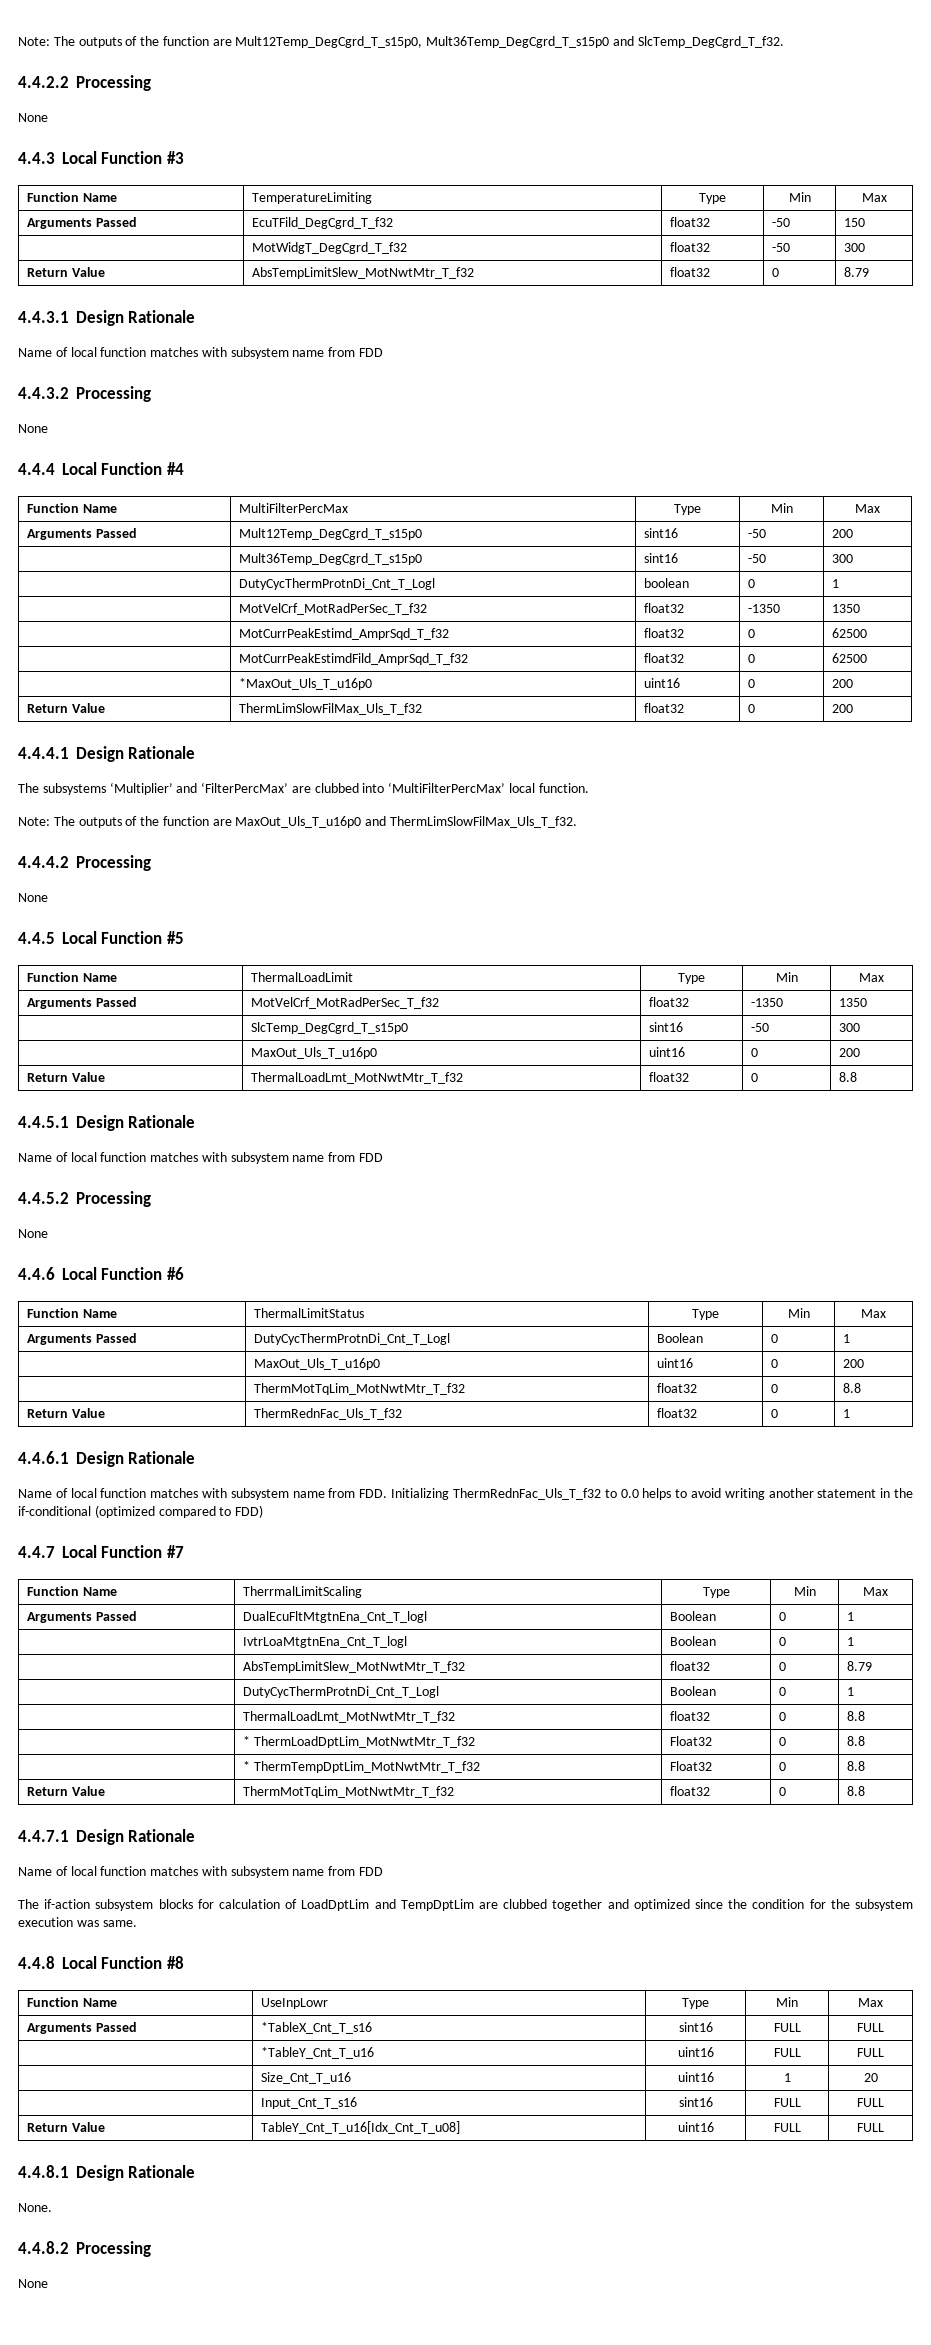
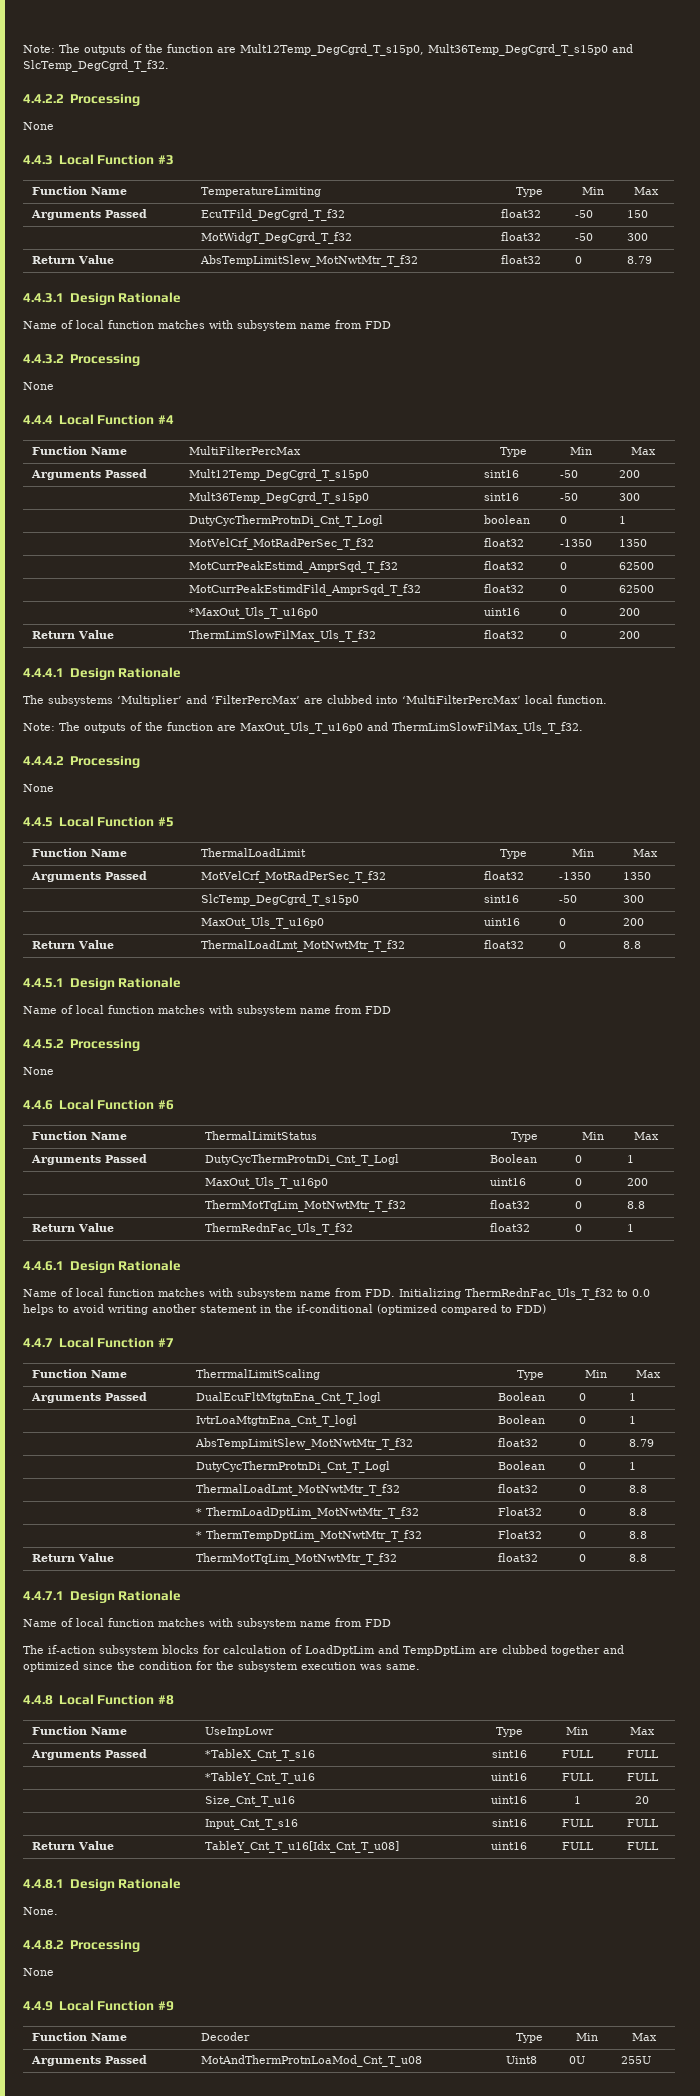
+ 4.4.9 Local Function #9
+ Function Name | Decoder | Type | Min | Max
+ Arguments Passed | MotAndThermProtnLoaMod_Cnt_T_u08 | Uint8 | 0U | 255U

